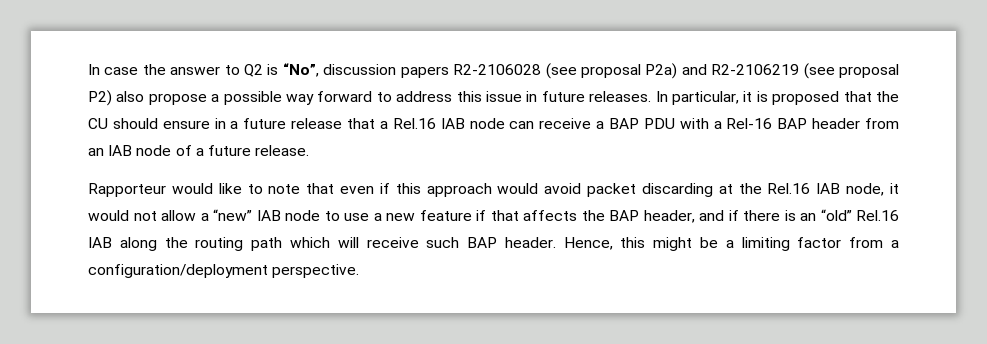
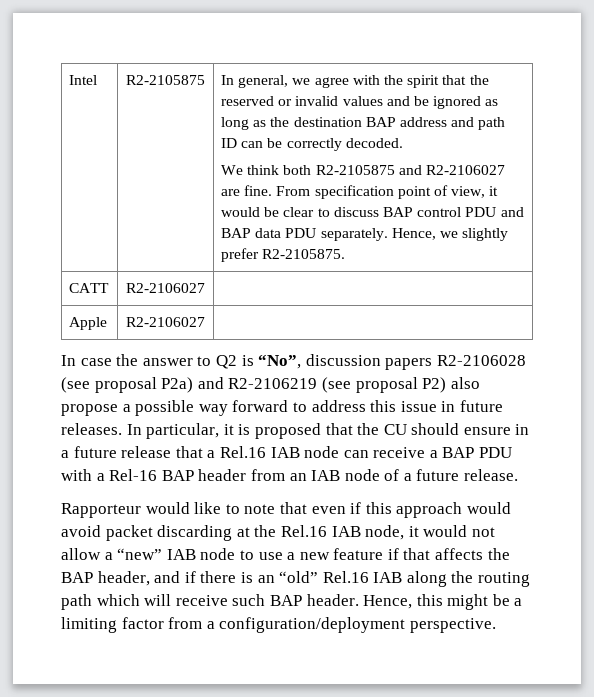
+ Intel | R2-2105875 | In general, we agree with the spirit that the reserved or invalid values and be ignored as long as the destination BAP address and path ID can be correctly decoded.
+ We think both R2-2105875 and R2-2106027 are fine. From specification point of view, it would be clear to discuss BAP control PDU and BAP data PDU separately. Hence, we slightly prefer R2-2105875.
+ CATT | R2-2106027 |
+ Apple | R2-2106027 |

